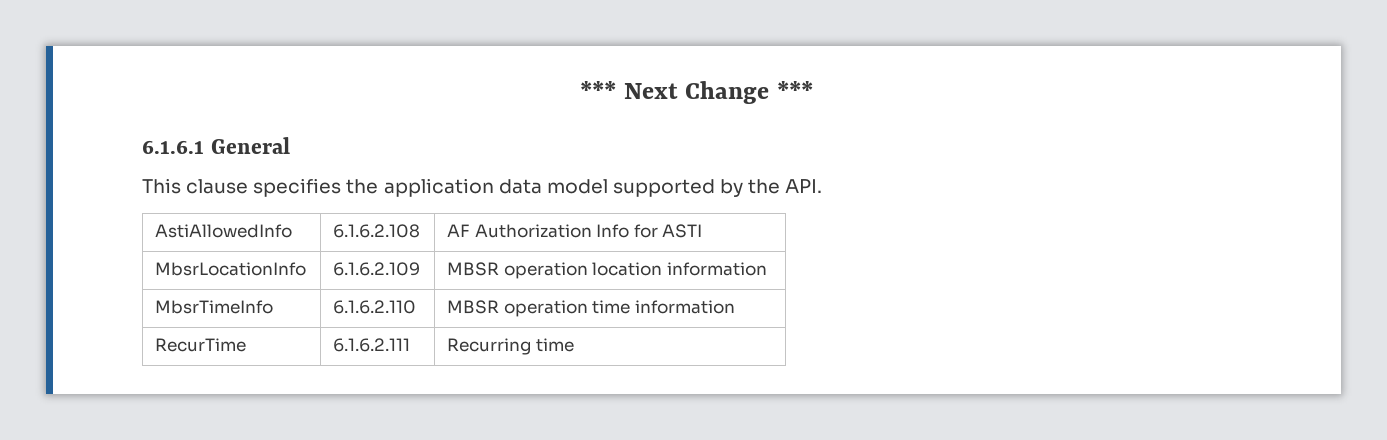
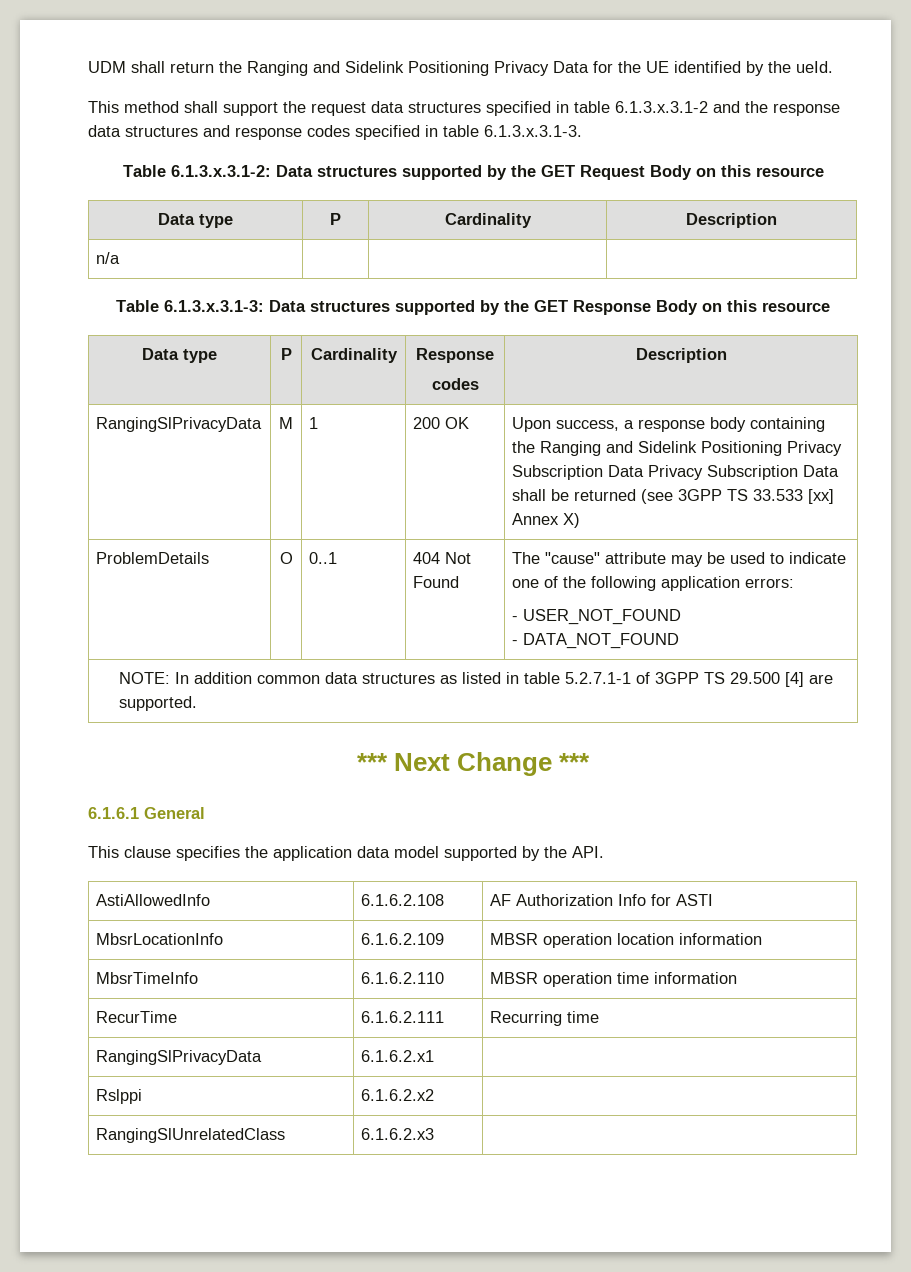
+ UDM shall return the Ranging and Sidelink Positioning Privacy Data for the UE identified by the ueId.
+ This method shall support the request data structures specified in table 6.1.3.x.3.1-2 and the response data structures and response codes specified in table 6.1.3.x.3.1-3.
+ Table 6.1.3.x.3.1-2: Data structures supported by the GET Request Body on this resource
+ Data type | P | Cardinality | Description
+ n/a | | |
+ Table 6.1.3.x.3.1-3: Data structures supported by the GET Response Body on this resource
+ Data type | P | Cardinality | Response
+ codes | Description
+ RangingSlPrivacyData | M | 1 | 200 OK | Upon success, a response body containing the Ranging and Sidelink Positioning Privacy Subscription Data Privacy Subscription Data shall be returned (see 3GPP TS 33.533 [xx] Annex X)
+ ProblemDetails | O | 0..1 | 404 Not Found | The "cause" attribute may be used to indicate one of the following application errors:
+ - USER_NOT_FOUND
+ - DATA_NOT_FOUND
+ NOTE: In addition common data structures as listed in table 5.2.7.1-1 of 3GPP TS 29.500 [4] are supported.
+ RangingSlPrivacyData | 6.1.6.2.x1 |
+ Rslppi | 6.1.6.2.x2 |
+ RangingSlUnrelatedClass | 6.1.6.2.x3 |

